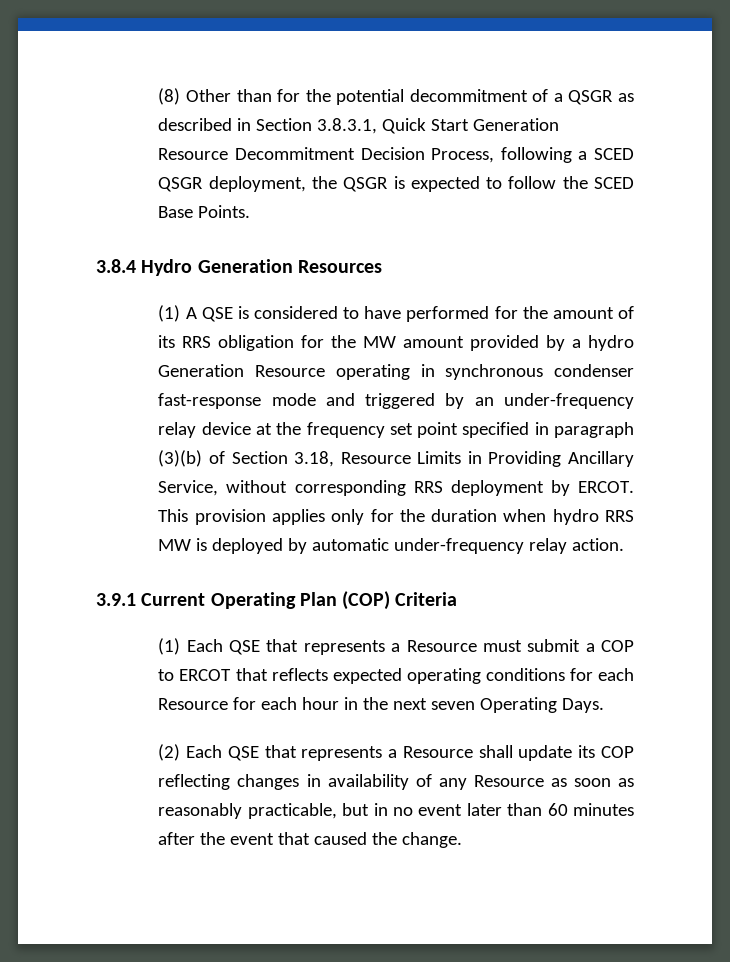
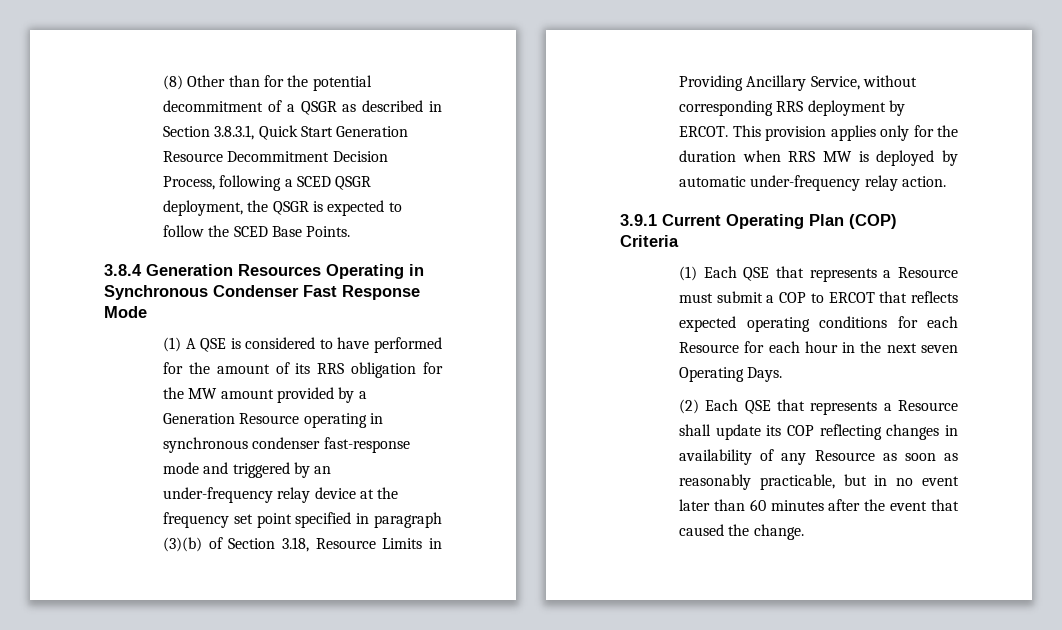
- 3.8.4 Hydro Generation Resources
+ 3.8.4 Generation Resources Operating in Synchronous Condenser Fast Response Mode
- (1) A QSE is considered to have performed for the amount of its RRS obligation for the MW amount provided by a hydro Generation Resource operating in synchronous condenser fast-response mode and triggered by an under-frequency relay device at the frequency set point specified in paragraph (3)(b) of Section 3.18, Resource Limits in Providing Ancillary Service, without corresponding RRS deployment by ERCOT.
+ (1) A QSE is considered to have performed for the amount of its RRS obligation for the MW amount provided by a Generation Resource operating in synchronous condenser fast-response mode and triggered by an under-frequency relay device at the frequency set point specified in paragraph (3)(b) of Section 3.18, Resource Limits in Providing Ancillary Service, without corresponding RRS deployment by ERCOT.
- This provision applies only for the duration when hydro RRS MW is deployed by automatic under-frequency relay action.
+ This provision applies only for the duration when RRS MW is deployed by automatic under-frequency relay action.

